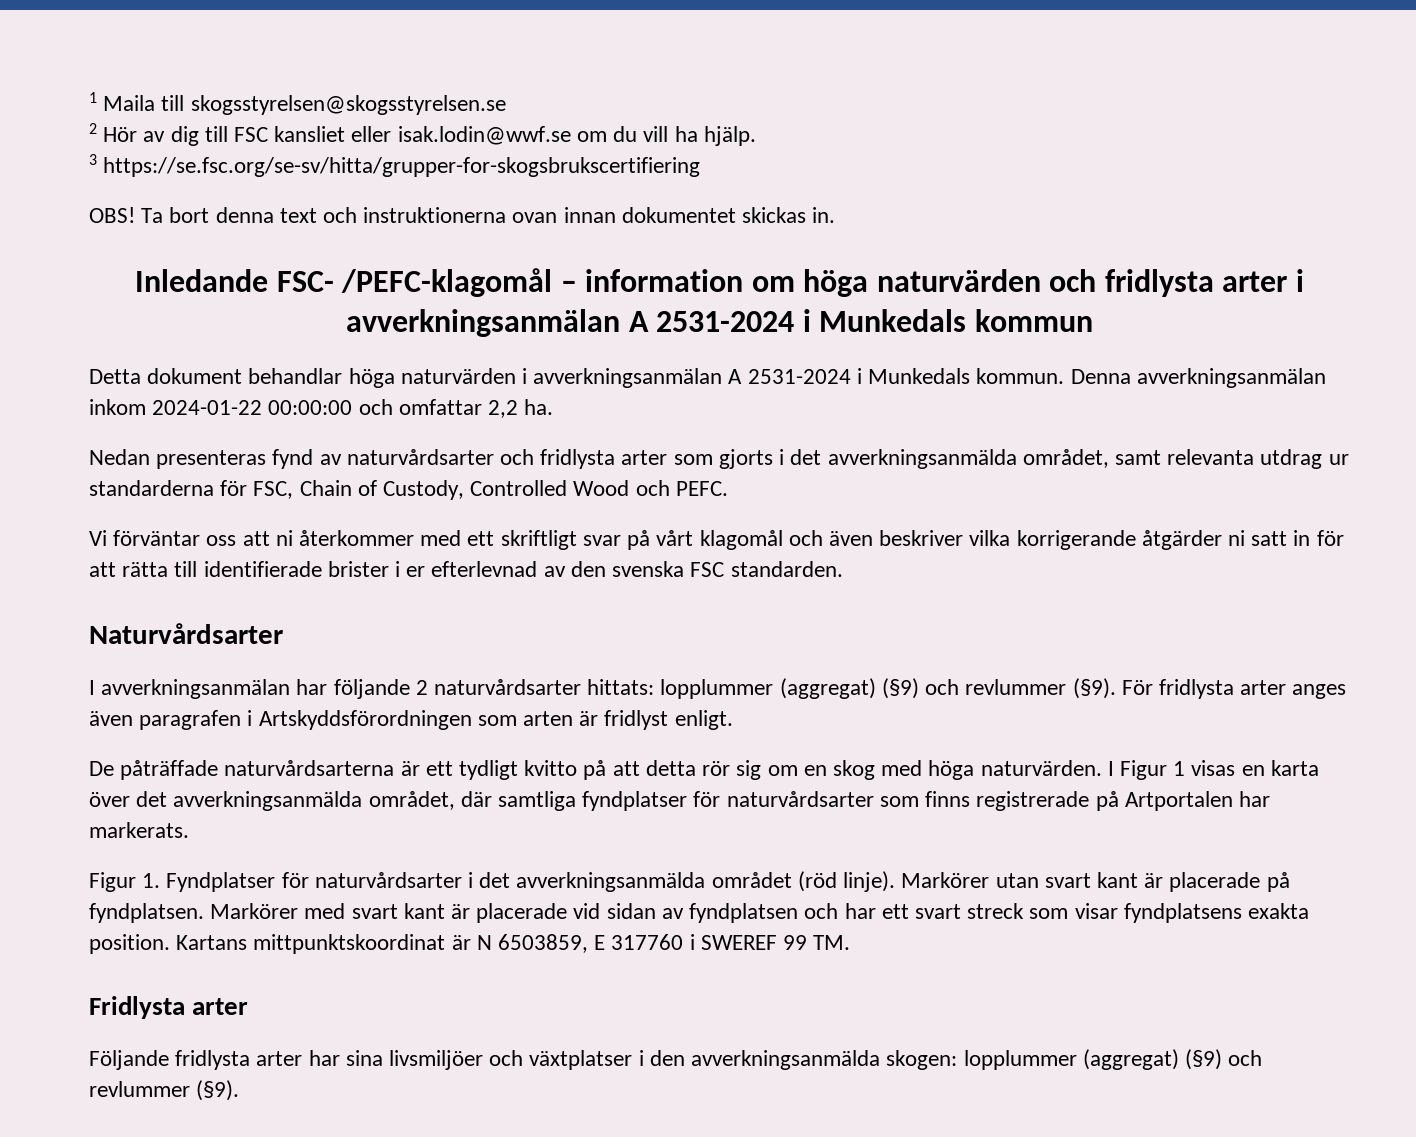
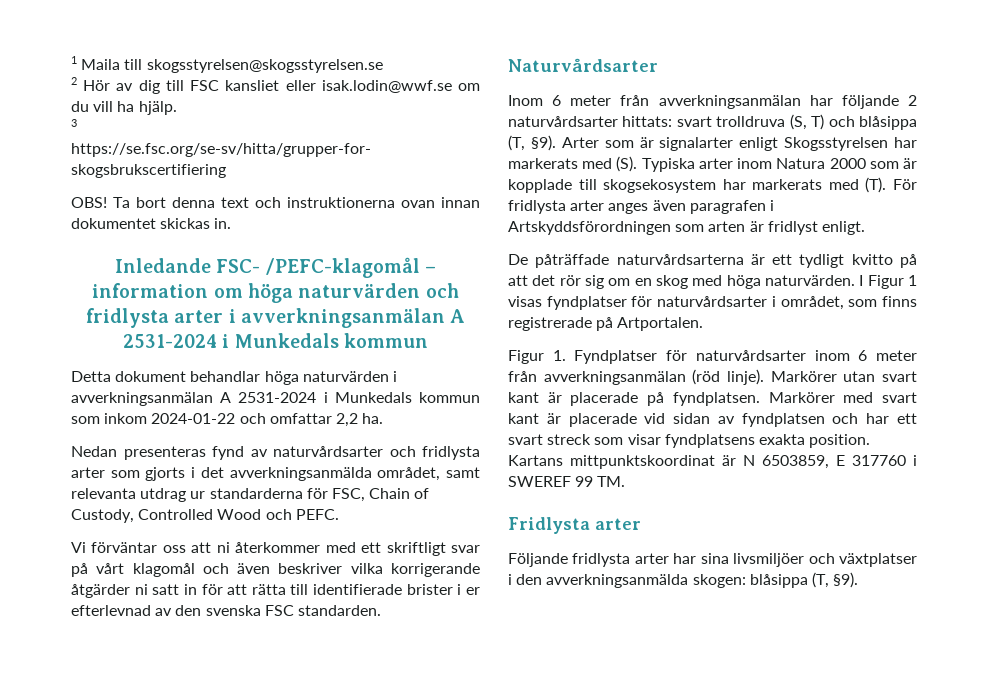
- Detta dokument behandlar höga naturvärden i avverkningsanmälan A 2531-2024 i Munkedals kommun. Denna avverkningsanmälan inkom 2024-01-22 00:00:00 och omfattar 2,2 ha.
+ Detta dokument behandlar höga naturvärden i avverkningsanmälan A 2531-2024 i Munkedals kommun som inkom 2024-01-22 och omfattar 2,2 ha.
- I avverkningsanmälan har följande 2 naturvårdsarter hittats: lopplummer (aggregat) (§9) och revlummer (§9). För fridlysta arter anges även paragrafen i Artskyddsförordningen som arten är fridlyst enligt.
+ Inom 6 meter från avverkningsanmälan har följande 2 naturvårdsarter hittats: svart trolldruva (S, T) och blåsippa (T, §9). Arter som är signalarter enligt Skogsstyrelsen har markerats med (S). Typiska arter inom Natura 2000 som är kopplade till skogsekosystem har markerats med (T). För fridlysta arter anges även paragrafen i Artskyddsförordningen som arten är fridlyst enligt.
- De påträffade naturvårdsarterna är ett tydligt kvitto på att detta rör sig om en skog med höga naturvärden.
+ De påträffade naturvårdsarterna är ett tydligt kvitto på att det rör sig om en skog med höga naturvärden.
- I Figur 1 visas en karta över det avverkningsanmälda området, där samtliga fyndplatser för naturvårdsarter som finns registrerade på Artportalen har markerats.
+ I Figur 1 visas fyndplatser för naturvårdsarter i området, som finns registrerade på Artportalen.
- Figur 1. Fyndplatser för naturvårdsarter i det avverkningsanmälda området (röd linje).
+ Figur 1. Fyndplatser för naturvårdsarter inom 6 meter från avverkningsanmälan (röd linje).
- Följande fridlysta arter har sina livsmiljöer och växtplatser i den avverkningsanmälda skogen: lopplummer (aggregat) (§9) och revlummer (§9).
+ Följande fridlysta arter har sina livsmiljöer och växtplatser i den avverkningsanmälda skogen: blåsippa (T, §9).

